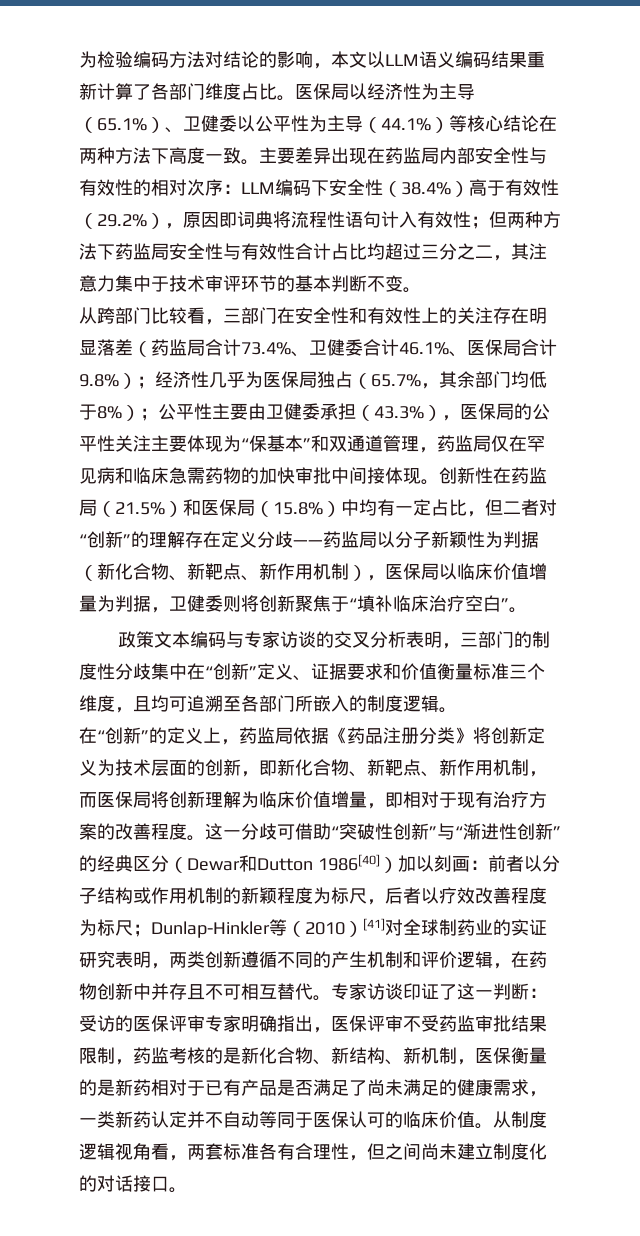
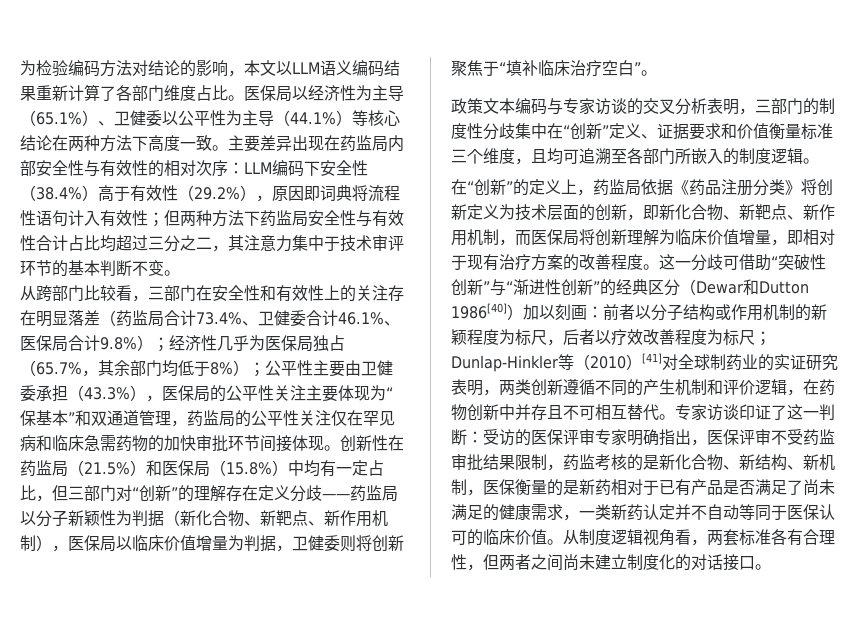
- 公平性主要由卫健委承担（43.3%），医保局的公平性关注主要体现为“保基本”和双通道管理，药监局仅在罕见病和临床急需药物的加快审批中间接体现。
+ 公平性主要由卫健委承担（43.3%），医保局的公平性关注主要体现为“保基本”和双通道管理，药监局的公平性关注仅在罕见病和临床急需药物的加快审批环节间接体现。
- 创新性在药监局（21.5%）和医保局（15.8%）中均有一定占比，但二者对“创新”的理解存在定义分歧——药监局以分子新颖性为判据（新化合物、新靶点、新作用机制），医保局以临床价值增量为判据，卫健委则将创新聚焦于“填补临床治疗空白”。
+ 创新性在药监局（21.5%）和医保局（15.8%）中均有一定占比，但三部门对“创新”的理解存在定义分歧——药监局以分子新颖性为判据（新化合物、新靶点、新作用机制），医保局以临床价值增量为判据，卫健委则将创新聚焦于“填补临床治疗空白”。
- 从制度逻辑视角看，两套标准各有合理性，但之间尚未建立制度化的对话接口。
+ 从制度逻辑视角看，两套标准各有合理性，但两者之间尚未建立制度化的对话接口。

